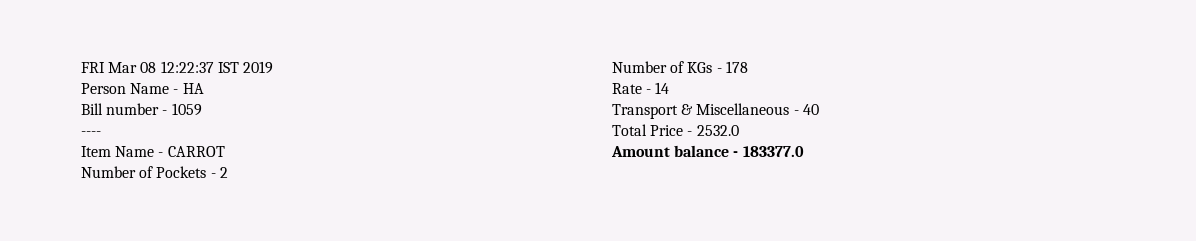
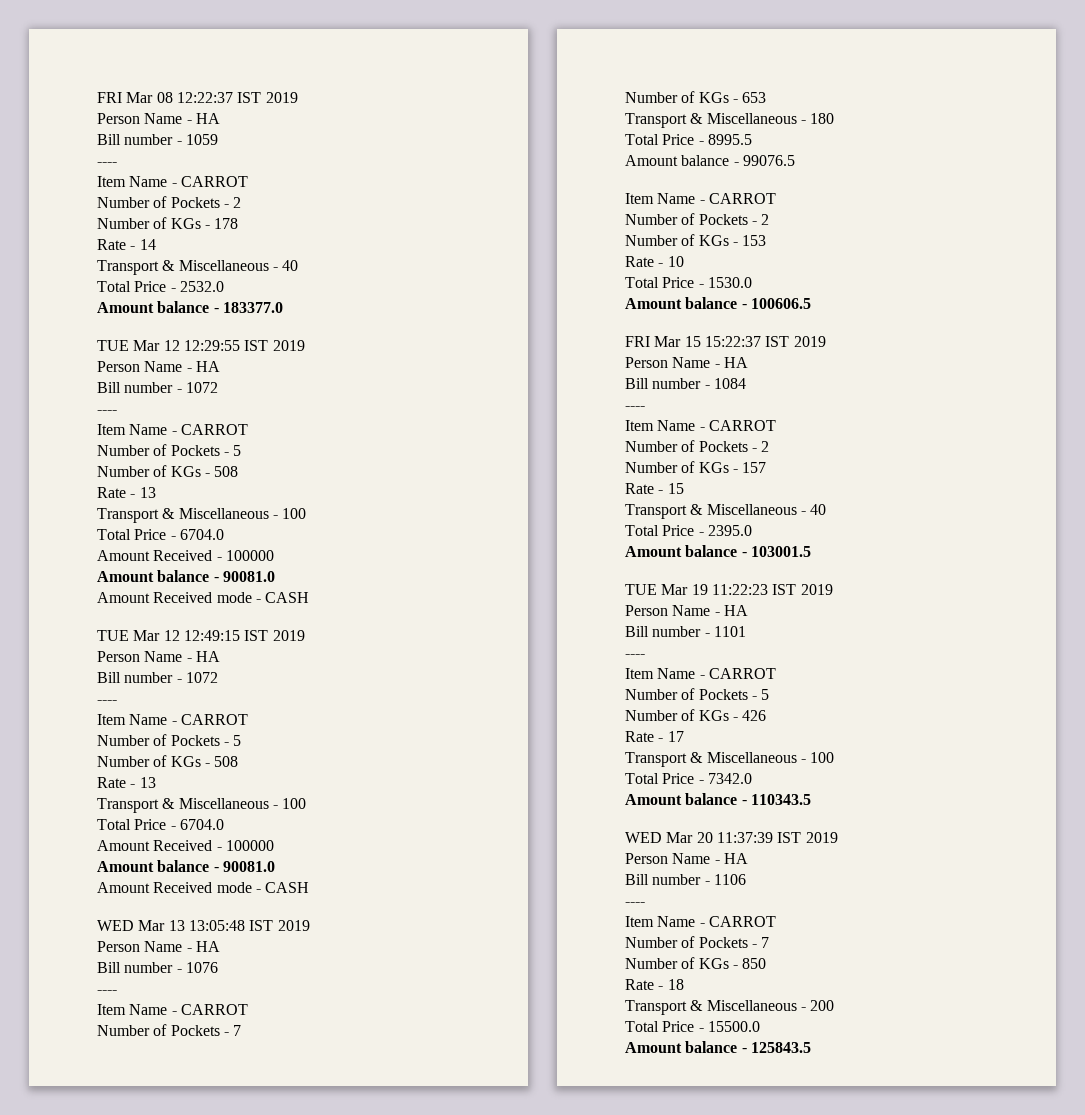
+ TUE Mar 12 12:29:55 IST 2019
+ Person Name - HA
+ Bill number - 1072
+ ----
+ Item Name - CARROT
+ Number of Pockets - 5
+ Number of KGs - 508
+ Rate - 13
+ Transport & Miscellaneous - 100
+ Total Price - 6704.0
+ Amount Received - 100000
+ Amount balance - 90081.0
+ Amount Received mode - CASH
+ TUE Mar 12 12:49:15 IST 2019
+ Person Name - HA
+ Bill number - 1072
+ ----
+ Item Name - CARROT
+ Number of Pockets - 5
+ Number of KGs - 508
+ Rate - 13
+ Transport & Miscellaneous - 100
+ Total Price - 6704.0
+ Amount Received - 100000
+ Amount balance - 90081.0
+ Amount Received mode - CASH
+ WED Mar 13 13:05:48 IST 2019
+ Person Name - HA
+ Bill number - 1076
+ ----
+ Item Name - CARROT
+ Number of Pockets - 7
+ Number of KGs - 653
+ Transport & Miscellaneous - 180
+ Total Price - 8995.5
+ Amount balance - 99076.5
+ Item Name - CARROT
+ Number of Pockets - 2
+ Number of KGs - 153
+ Rate - 10
+ Total Price - 1530.0
+ Amount balance - 100606.5
+ FRI Mar 15 15:22:37 IST 2019
+ Person Name - HA
+ Bill number - 1084
+ ----
+ Item Name - CARROT
+ Number of Pockets - 2
+ Number of KGs - 157
+ Rate - 15
+ Transport & Miscellaneous - 40
+ Total Price - 2395.0
+ Amount balance - 103001.5
+ TUE Mar 19 11:22:23 IST 2019
+ Person Name - HA
+ Bill number - 1101
+ ----
+ Item Name - CARROT
+ Number of Pockets - 5
+ Number of KGs - 426
+ Rate - 17
+ Transport & Miscellaneous - 100
+ Total Price - 7342.0
+ Amount balance - 110343.5
+ WED Mar 20 11:37:39 IST 2019
+ Person Name - HA
+ Bill number - 1106
+ ----
+ Item Name - CARROT
+ Number of Pockets - 7
+ Number of KGs - 850
+ Rate - 18
+ Transport & Miscellaneous - 200
+ Total Price - 15500.0
+ Amount balance - 125843.5

